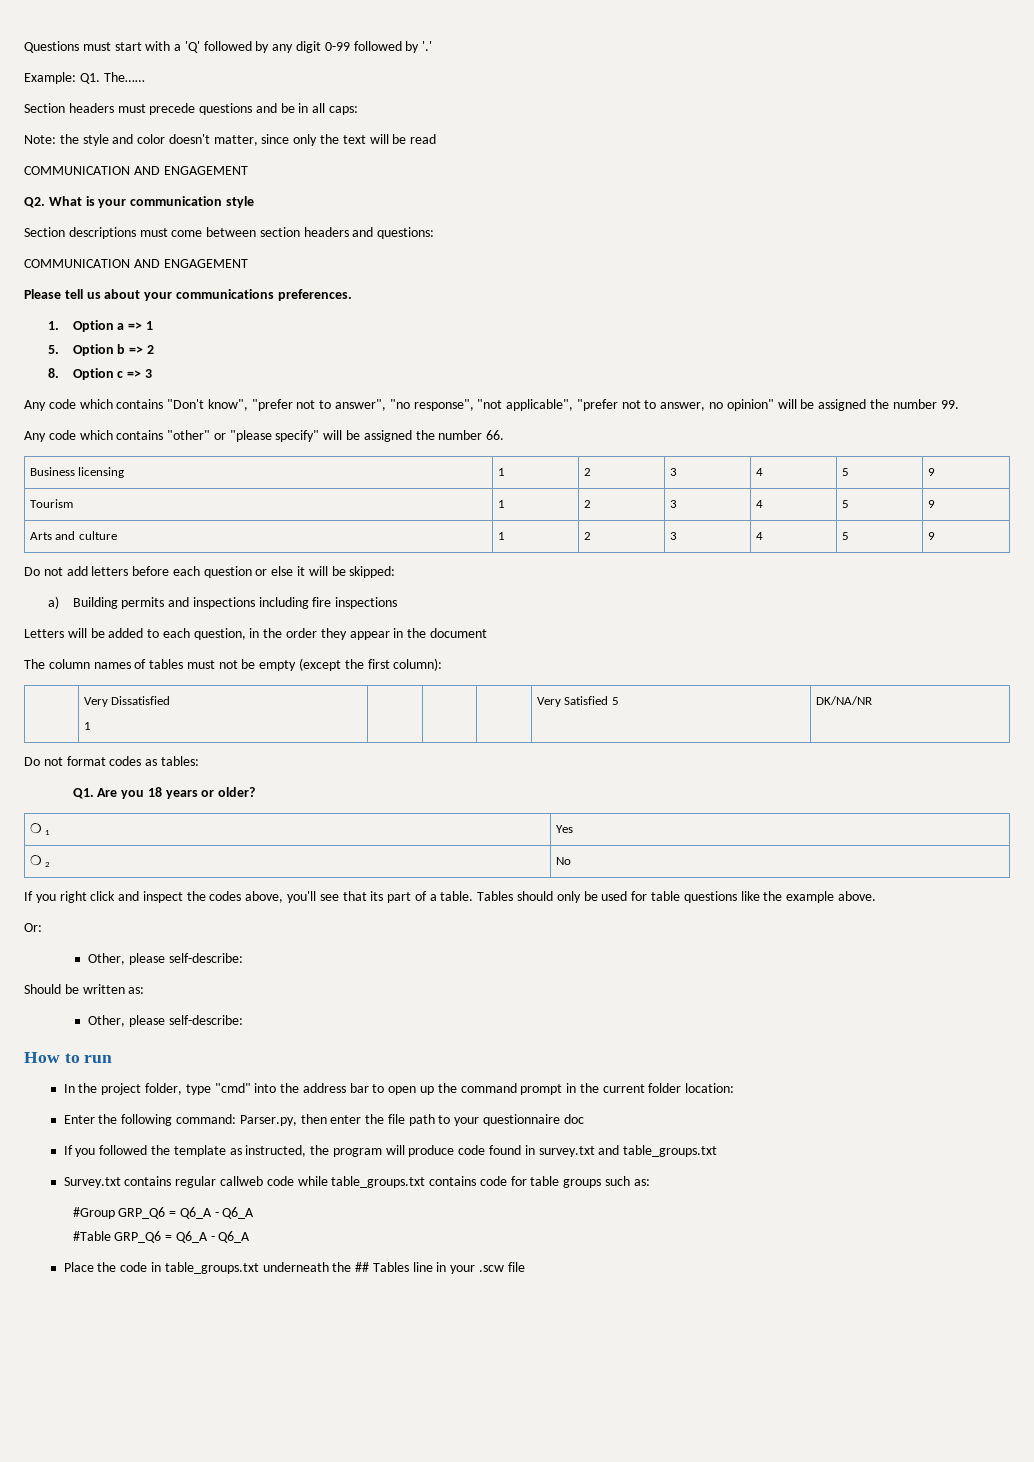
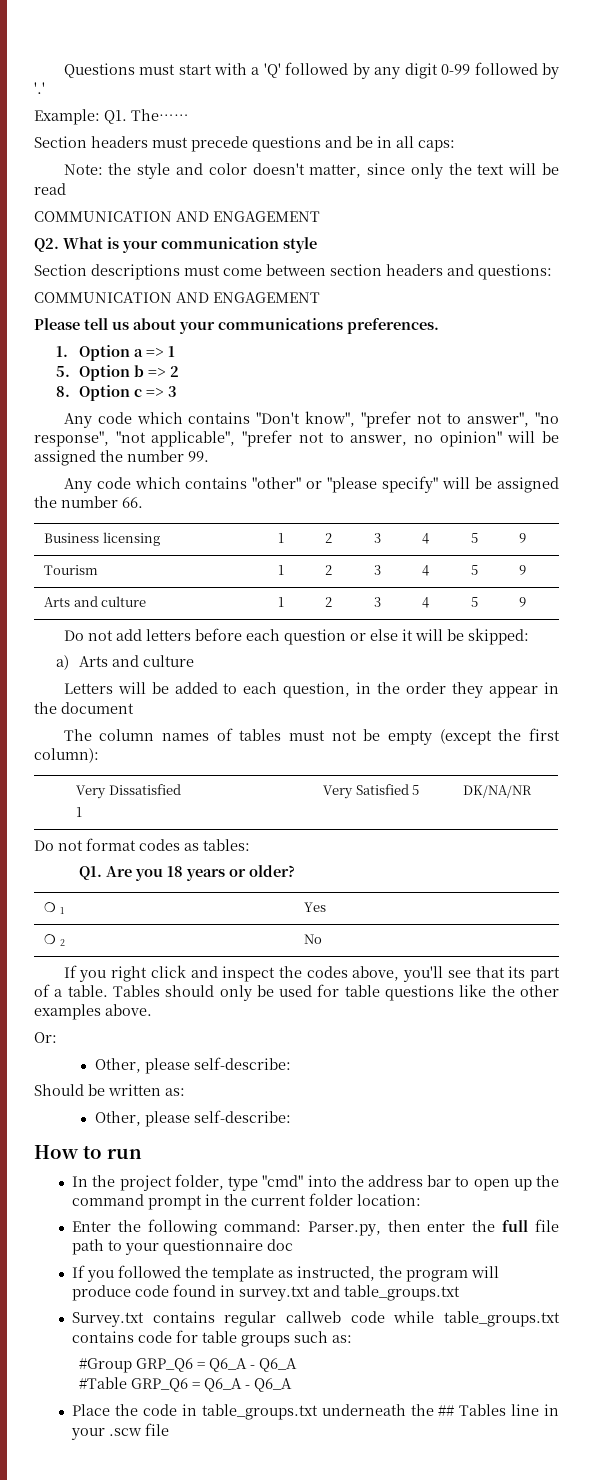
- a) Building permits and inspections including fire inspections
+ a) Arts and culture
- Tables should only be used for table questions like the example above.
+ Tables should only be used for table questions like the other examples above.
- Enter the following command: Parser.py, then enter the file path to your questionnaire doc
+ Enter the following command: Parser.py, then enter the full file path to your questionnaire doc

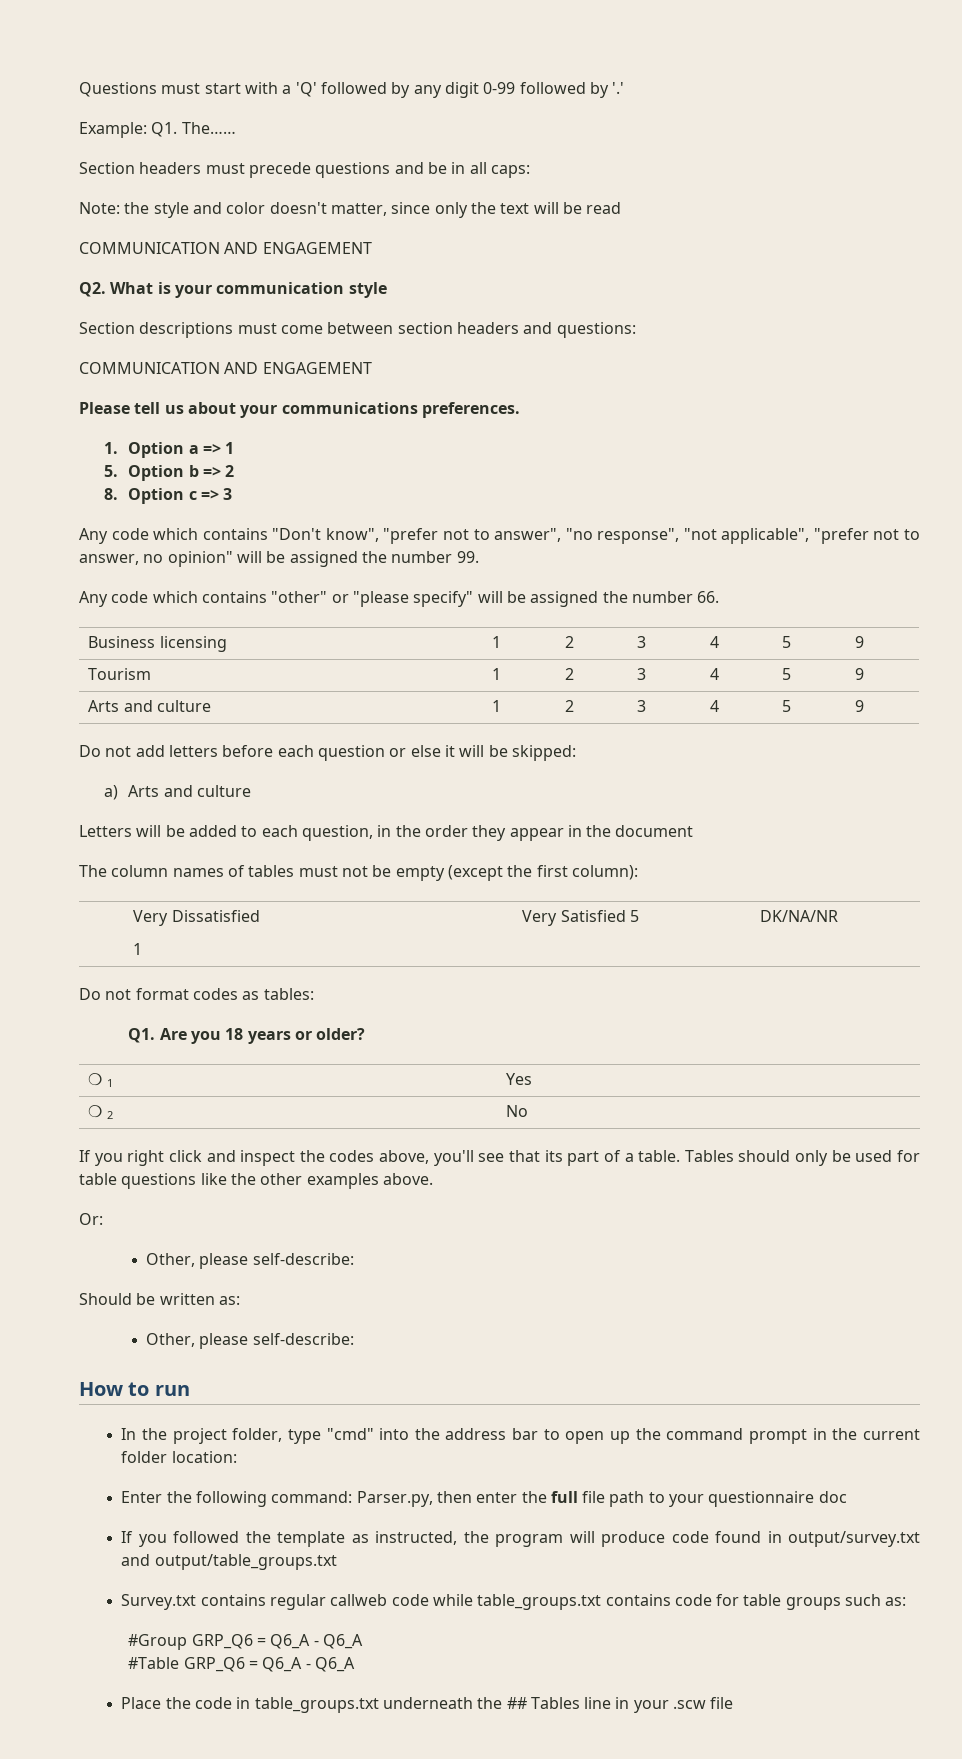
- If you followed the template as instructed, the program will produce code found in survey.txt and table_groups.txt
+ If you followed the template as instructed, the program will produce code found in output/survey.txt and output/table_groups.txt

